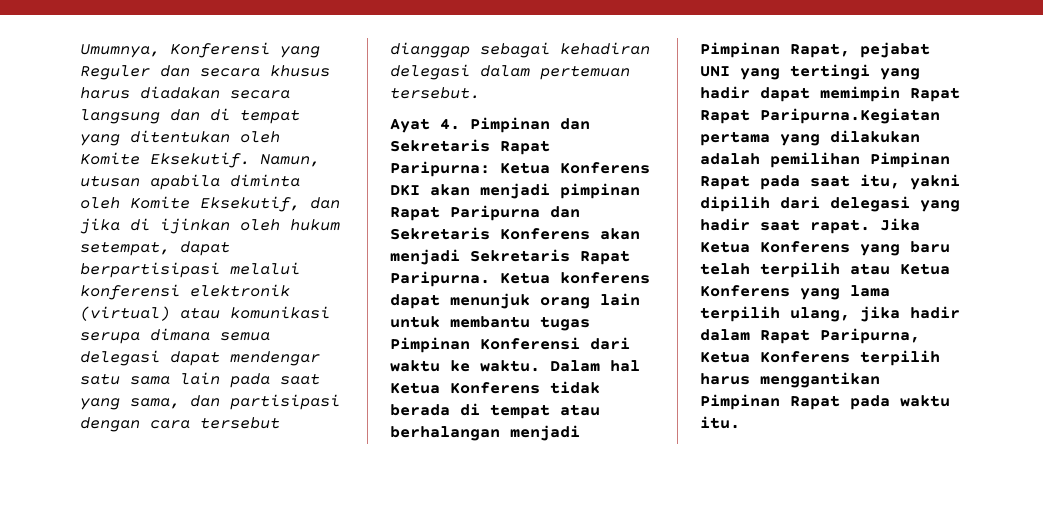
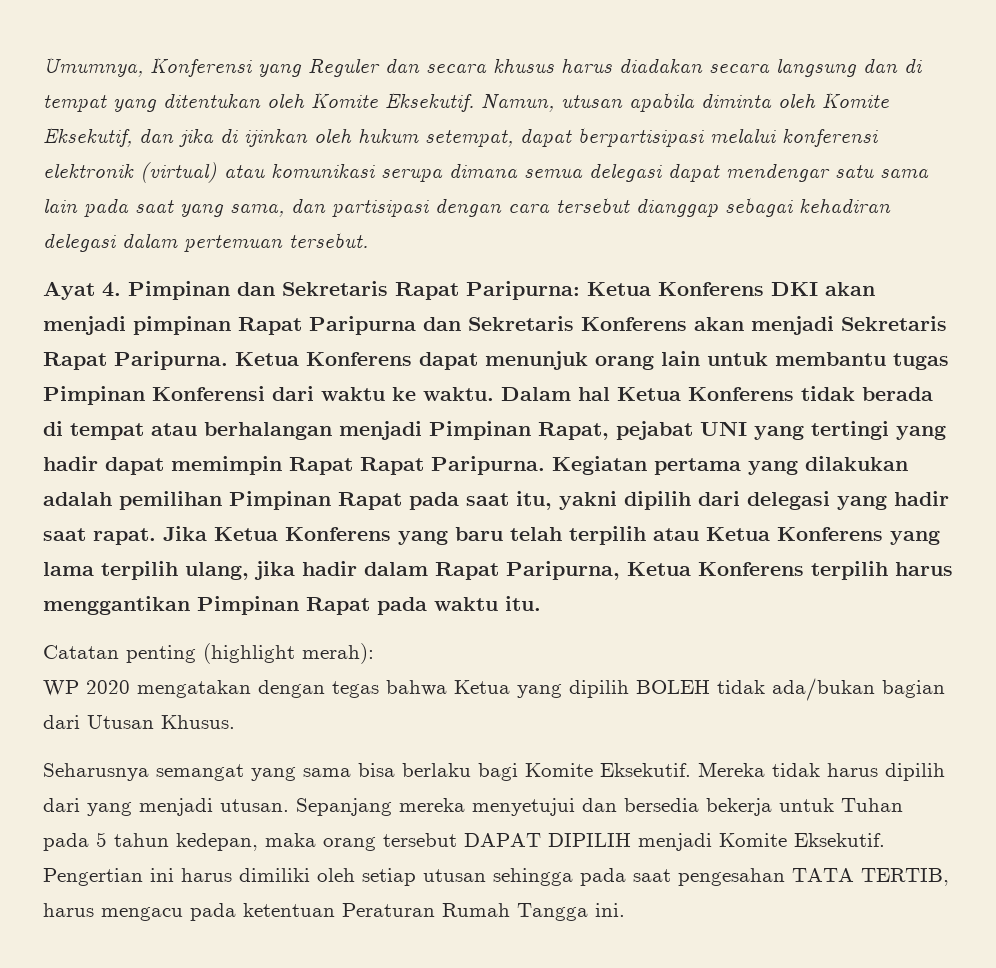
- Ketua konferens dapat menunjuk orang lain untuk membantu tugas Pimpinan Konferensi dari waktu ke waktu.
+ Ketua Konferens dapat menunjuk orang lain untuk membantu tugas Pimpinan Konferensi dari waktu ke waktu.
- Dalam hal Ketua Konferens tidak berada di tempat atau berhalangan menjadi Pimpinan Rapat, pejabat UNI yang tertingi yang hadir dapat memimpin Rapat Rapat Paripurna.Kegiatan pertama yang dilakukan adalah pemilihan Pimpinan Rapat pada saat itu, yakni dipilih dari delegasi yang hadir saat rapat.
+ Dalam hal Ketua Konferens tidak berada di tempat atau berhalangan menjadi Pimpinan Rapat, pejabat UNI yang tertingi yang hadir dapat memimpin Rapat Rapat Paripurna. Kegiatan pertama yang dilakukan adalah pemilihan Pimpinan Rapat pada saat itu, yakni dipilih dari delegasi yang hadir saat rapat.
+ Catatan penting (highlight merah):
+ WP 2020 mengatakan dengan tegas bahwa Ketua yang dipilih BOLEH tidak ada/bukan bagian dari Utusan Khusus.
+ Seharusnya semangat yang sama bisa berlaku bagi Komite Eksekutif. Mereka tidak harus dipilih dari yang menjadi utusan. Sepanjang mereka menyetujui dan bersedia bekerja untuk Tuhan pada 5 tahun kedepan, maka orang tersebut DAPAT DIPILIH menjadi Komite Eksekutif. Pengertian ini harus dimiliki oleh setiap utusan sehingga pada saat pengesahan TATA TERTIB, harus mengacu pada ketentuan Peraturan Rumah Tangga ini.

